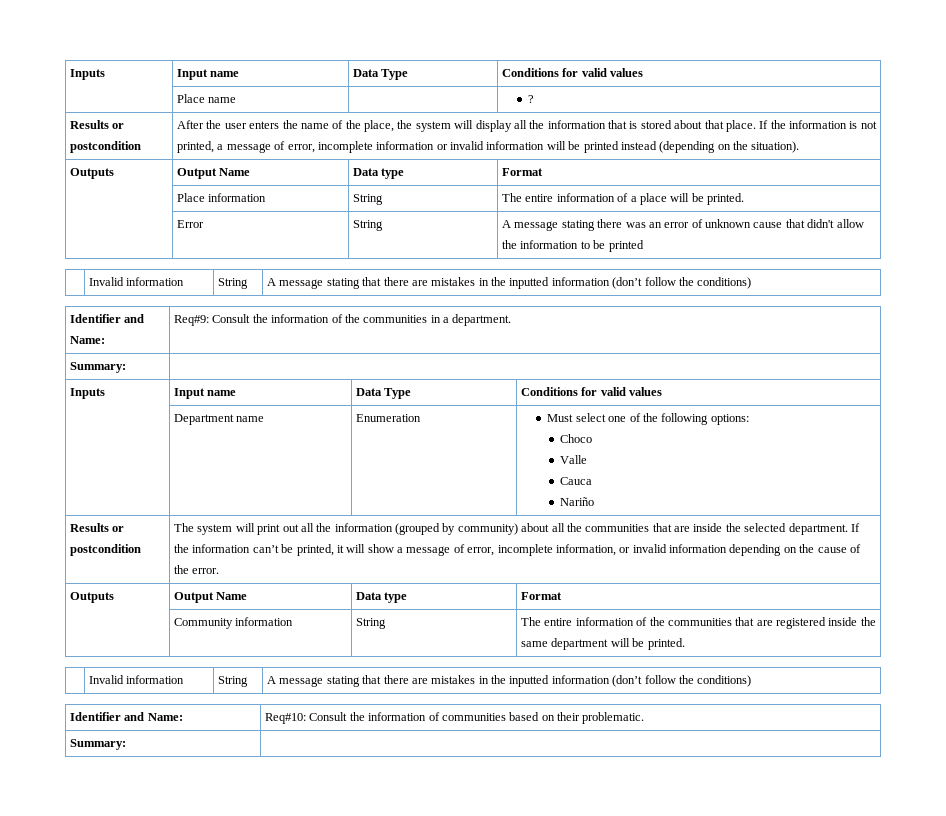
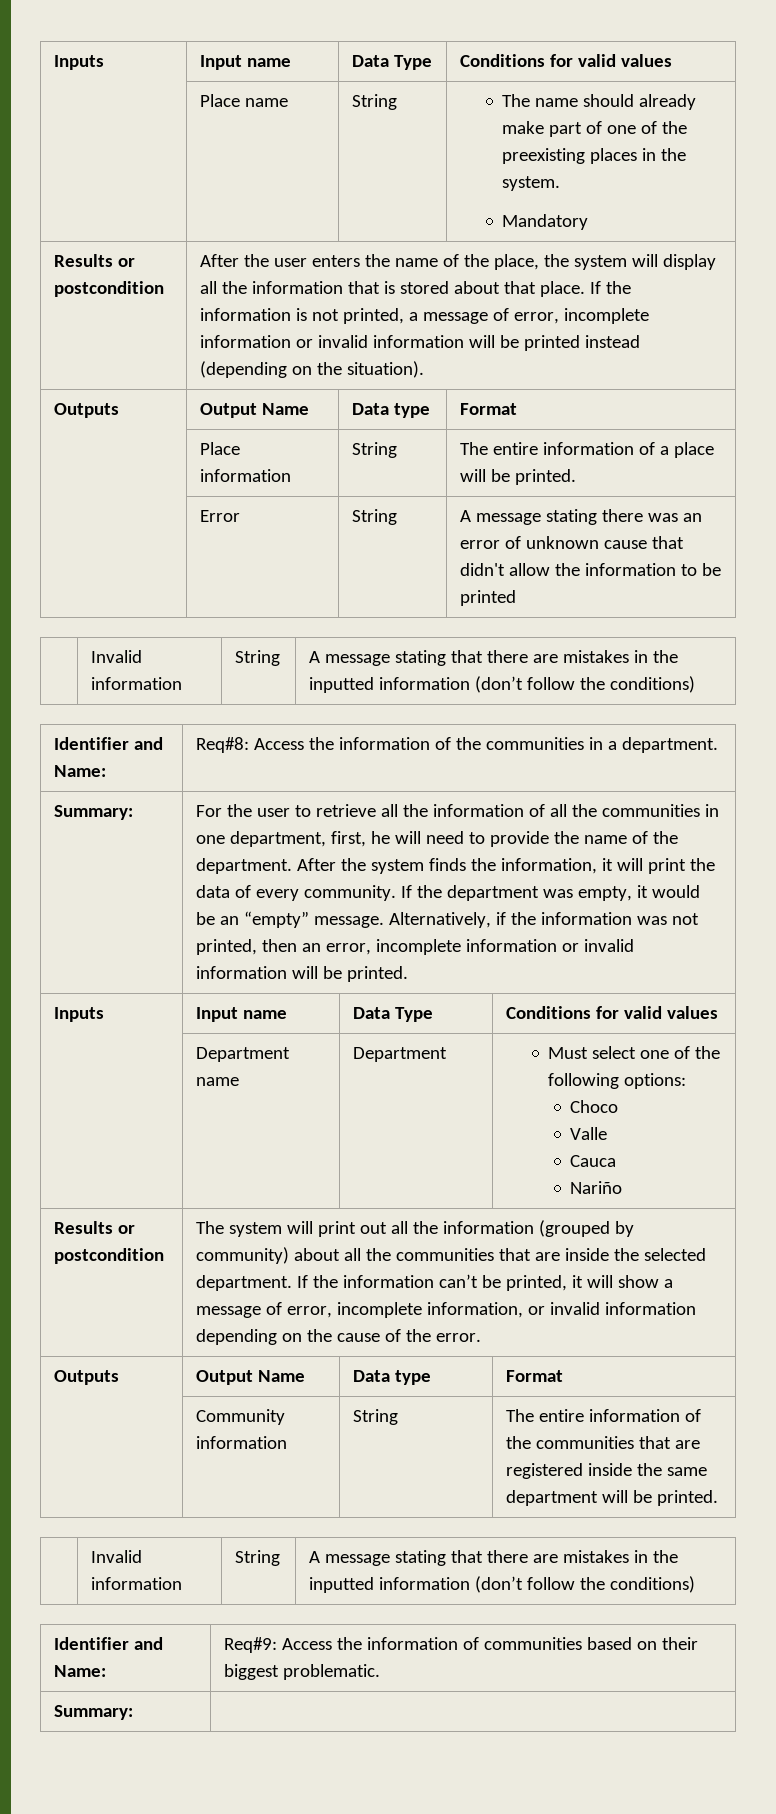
- | Place name | | ?
+ | Place name | String | The name should already make part of one of the preexisting places in the system.
+ Mandatory
- Identifier and Name: | Req#9: Consult the information of the communities in a department.
+ Identifier and Name: | Req#8: Access the information of the communities in a department.
+ For the user to retrieve all the information of all the communities in one department, first, he will need to provide the name of the department. After the system finds the information, it will print the data of every community. If the department was empty, it would be an “empty” message. Alternatively, if the information was not printed, then an error, incomplete information or invalid information will be printed.
- | Department name | Enumeration | Must select one of the following options:
+ | Department name | Department | Must select one of the following options:
- Identifier and Name: | Req#10: Consult the information of communities based on their problematic.
+ Identifier and Name: | Req#9: Access the information of communities based on their biggest problematic.

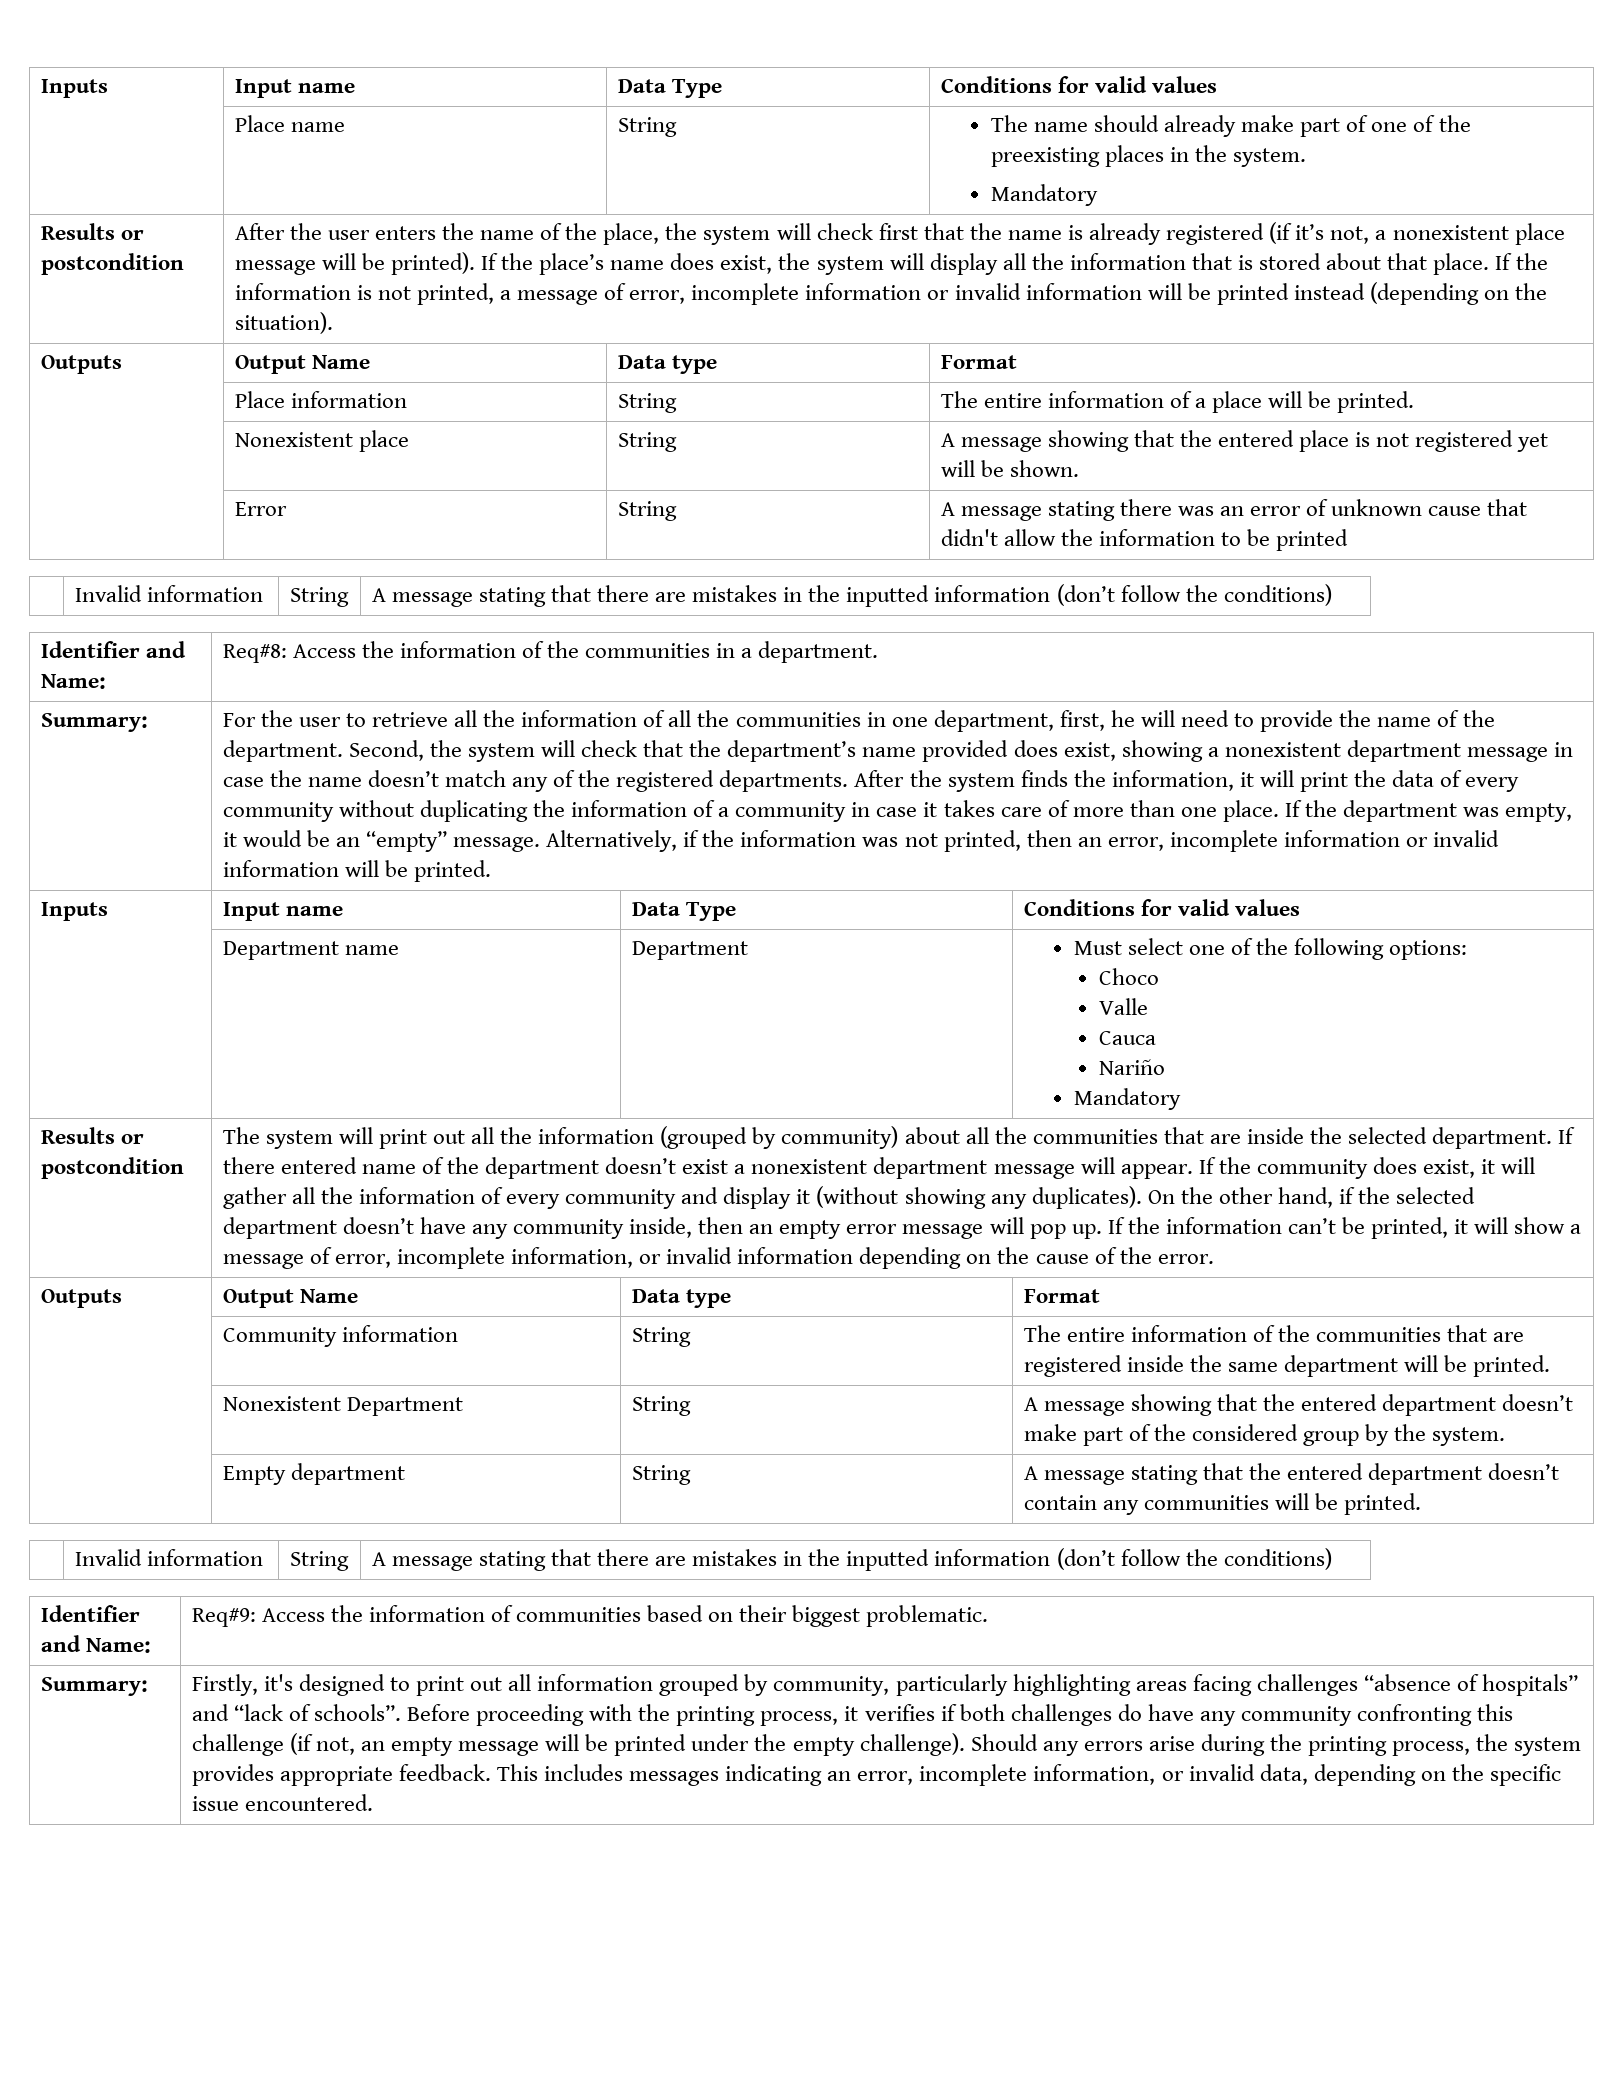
- After the user enters the name of the place, the system will display all the information that is stored about that place.
+ After the user enters the name of the place, the system will check first that the name is already registered (if it’s not, a nonexistent place message will be printed). If the place’s name does exist, the system will display all the information that is stored about that place.
+ | Nonexistent place | String | A message showing that the entered place is not registered yet will be shown.
+ Second, the system will check that the department’s name provided does exist, showing a nonexistent department message in case the name doesn’t match any of the registered departments.
- After the system finds the information, it will print the data of every community.
+ After the system finds the information, it will print the data of every community without duplicating the information of a community in case it takes care of more than one place.
  | Department name | Department | Must select one of the following options:
  Choco
  Valle
  Cauca
  Nariño
+ Mandatory
- If the information can’t be printed, it will show a message of error, incomplete information, or invalid information depending on the cause of the error.
+ If there entered name of the department doesn’t exist a nonexistent department message will appear. If the community does exist, it will gather all the information of every community and display it (without showing any duplicates). On the other hand, if the selected department doesn’t have any community inside, then an empty error message will pop up. If the information can’t be printed, it will show a message of error, incomplete information, or invalid information depending on the cause of the error.
+ | Nonexistent Department | String | A message showing that the entered department doesn’t make part of the considered group by the system.
+ | Empty department | String | A message stating that the entered department doesn’t contain any communities will be printed.
+ Firstly, it's designed to print out all information grouped by community, particularly highlighting areas facing challenges “absence of hospitals” and “lack of schools”. Before proceeding with the printing process, it verifies if both challenges do have any community confronting this challenge (if not, an empty message will be printed under the empty challenge). Should any errors arise during the printing process, the system provides appropriate feedback. This includes messages indicating an error, incomplete information, or invalid data, depending on the specific issue encountered.

